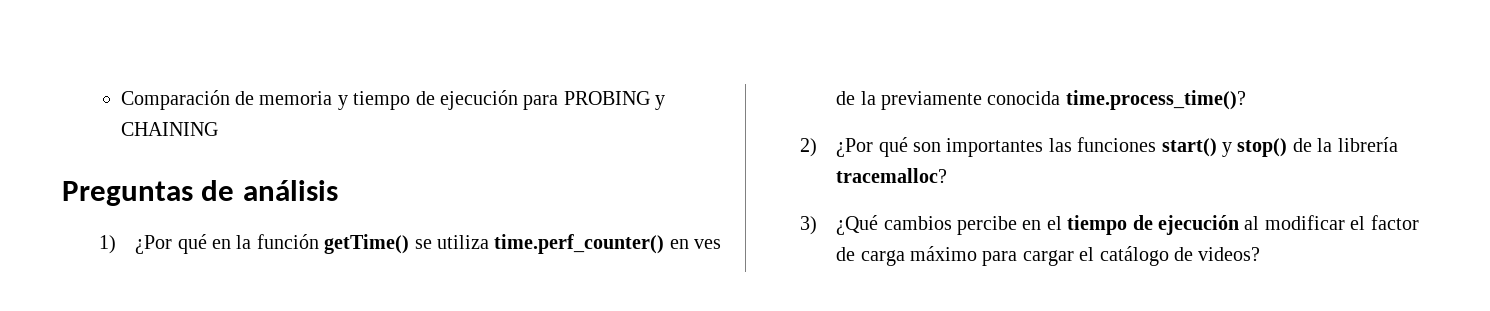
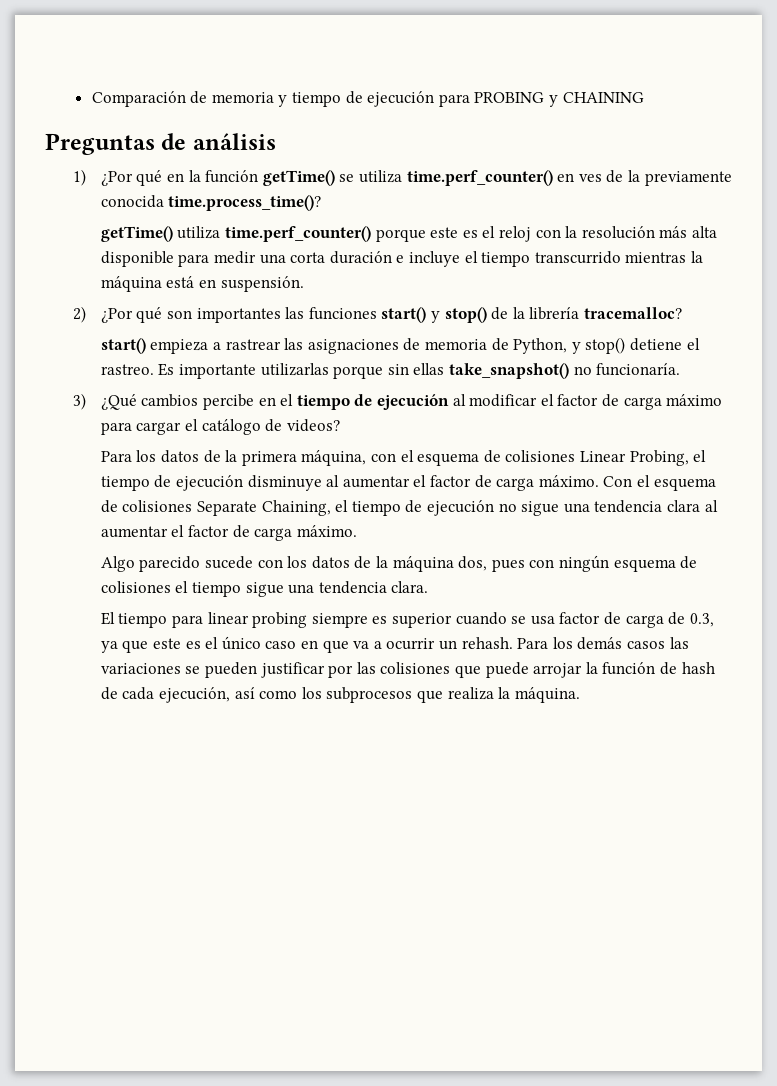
+ getTime() utiliza time.perf_counter() porque este es el reloj con la resolución más alta disponible para medir una corta duración e incluye el tiempo transcurrido mientras la máquina está en suspensión.
+ start() empieza a rastrear las asignaciones de memoria de Python, y stop() detiene el rastreo. Es importante utilizarlas porque sin ellas take_snapshot() no funcionaría.
+ Para los datos de la primera máquina, con el esquema de colisiones Linear Probing, el tiempo de ejecución disminuye al aumentar el factor de carga máximo. Con el esquema de colisiones Separate Chaining, el tiempo de ejecución no sigue una tendencia clara al aumentar el factor de carga máximo.
+ Algo parecido sucede con los datos de la máquina dos, pues con ningún esquema de colisiones el tiempo sigue una tendencia clara.
+ El tiempo para linear probing siempre es superior cuando se usa factor de carga de 0.3, ya que este es el único caso en que va a ocurrir un rehash. Para los demás casos las variaciones se pueden justificar por las colisiones que puede arrojar la función de hash de cada ejecución, así como los subprocesos que realiza la máquina.

